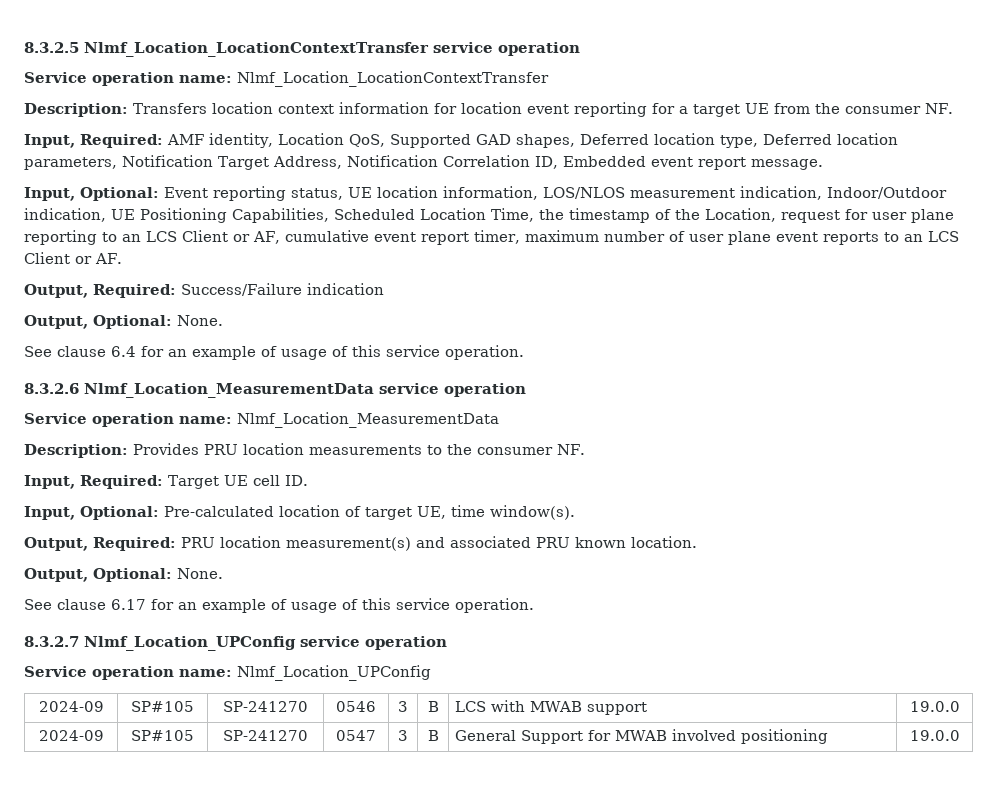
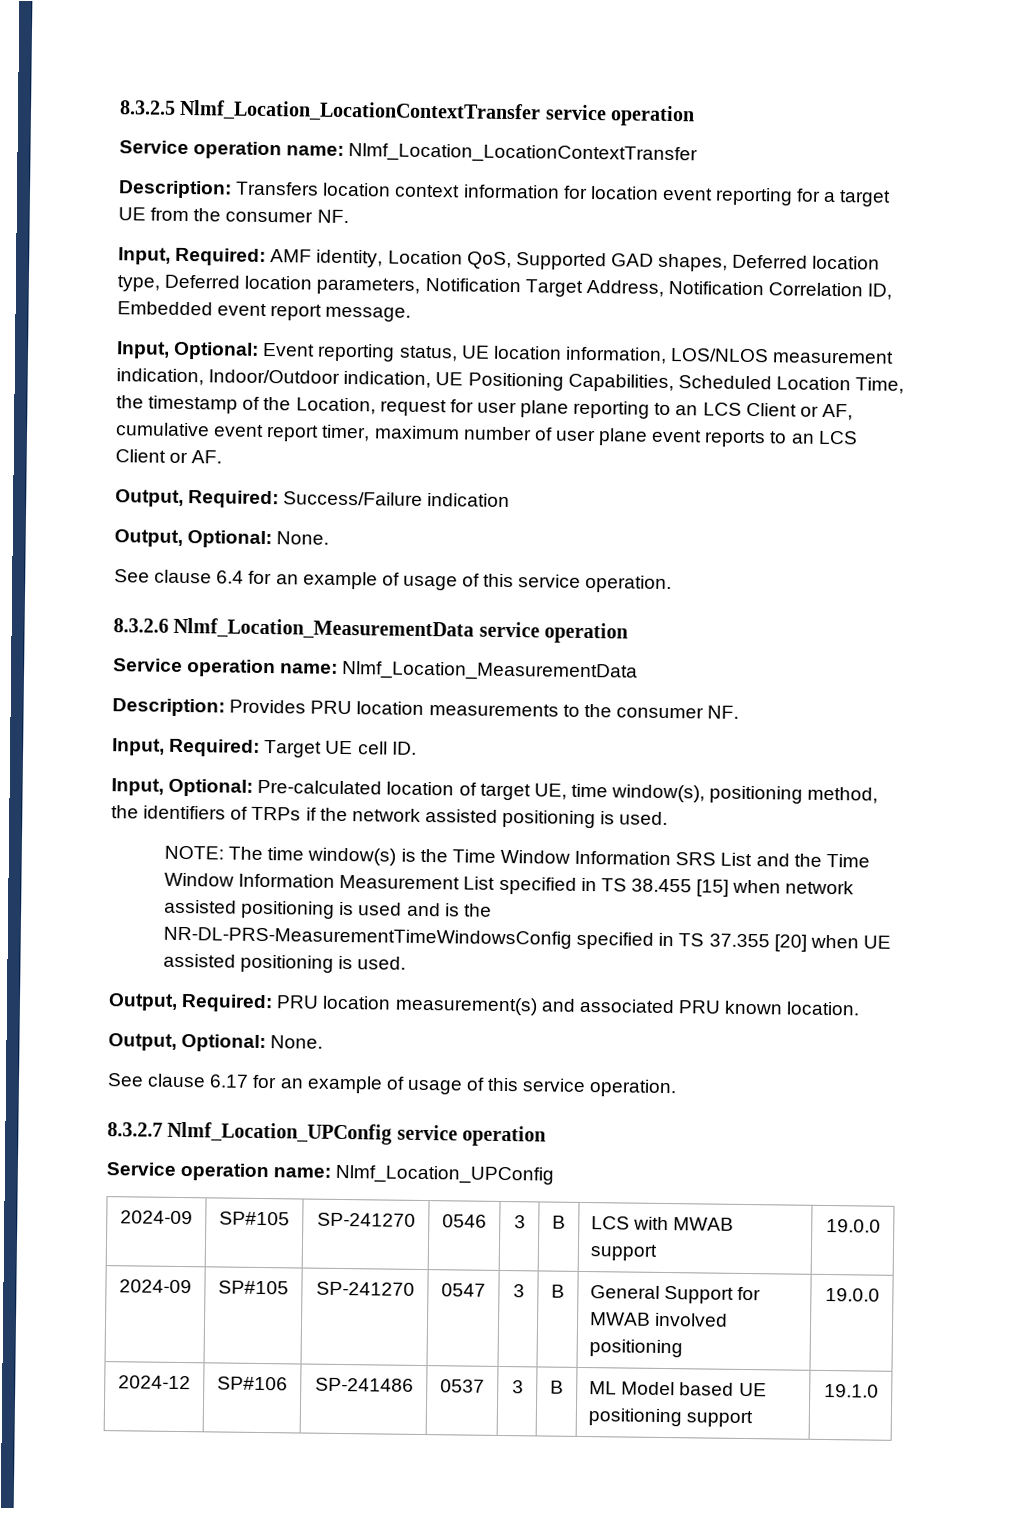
- Input, Optional: Pre-calculated location of target UE, time window(s).
+ Input, Optional: Pre-calculated location of target UE, time window(s), positioning method, the identifiers of TRPs if the network assisted positioning is used.
+ NOTE: The time window(s) is the Time Window Information SRS List and the Time Window Information Measurement List specified in TS 38.455 [15] when network assisted positioning is used and is the NR-DL-PRS-MeasurementTimeWindowsConfig specified in TS 37.355 [20] when UE assisted positioning is used.
+ 2024-12 | SP#106 | SP-241486 | 0537 | 3 | B | ML Model based UE positioning support | 19.1.0

